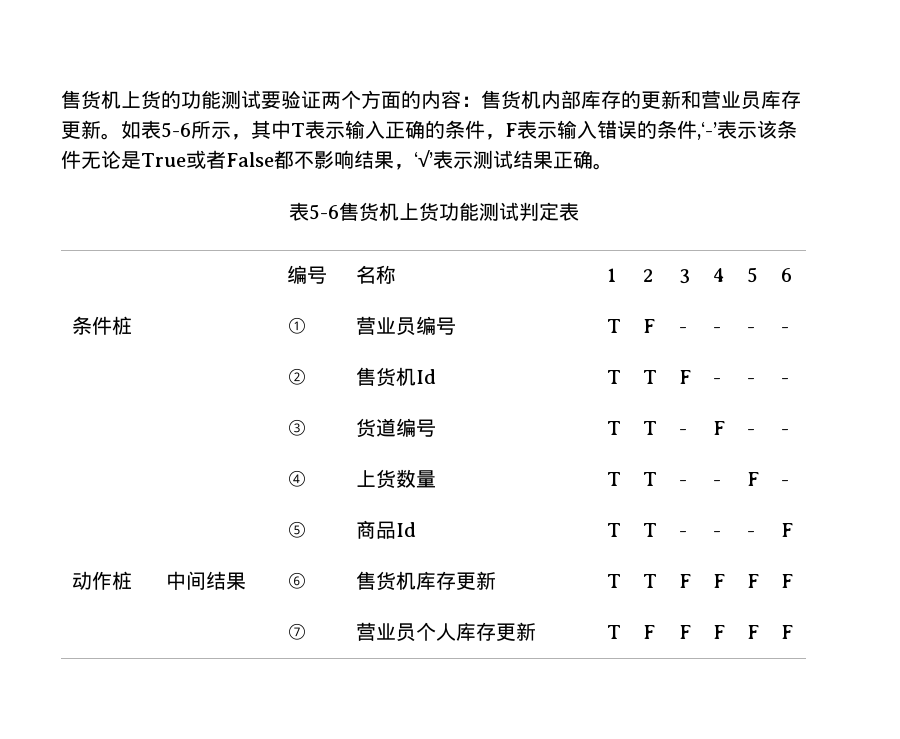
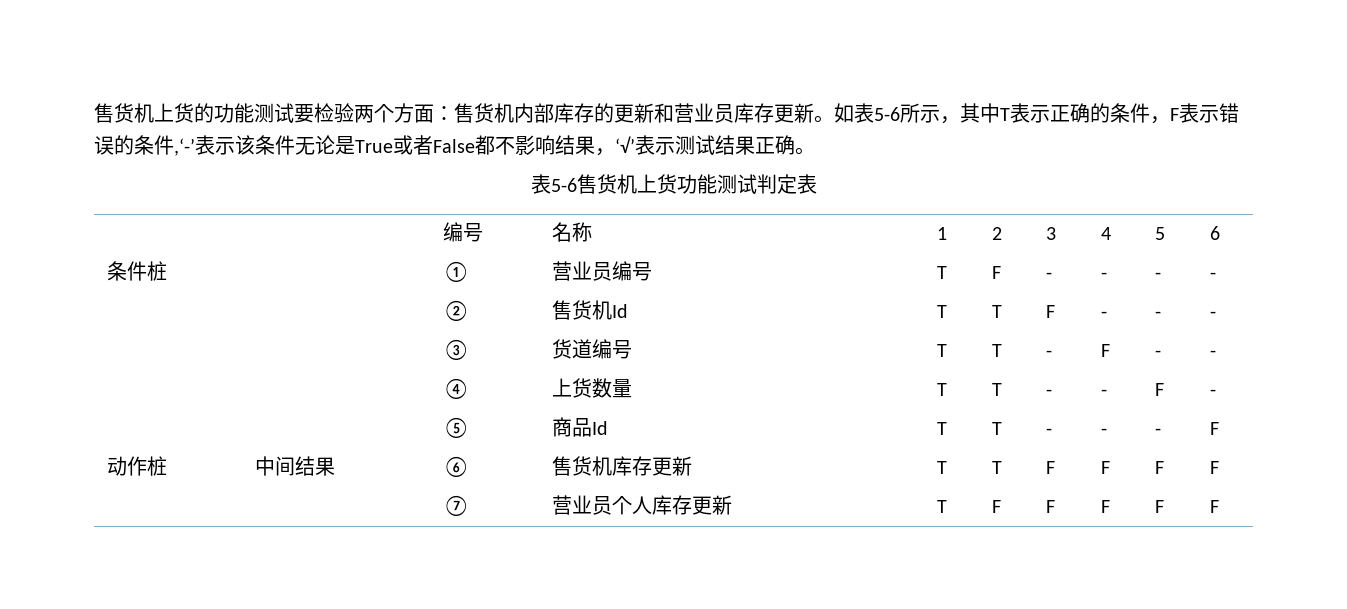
- 售货机上货的功能测试要验证两个方面的内容：售货机内部库存的更新和营业员库存更新。
+ 售货机上货的功能测试要检验两个方面：售货机内部库存的更新和营业员库存更新。
- 如表5-6所示，其中T表示输入正确的条件，F表示输入错误的条件,‘-’表示该条件无论是True或者False都不影响结果，‘√’表示测试结果正确。
+ 如表5-6所示，其中T表示正确的条件，F表示错误的条件,‘-’表示该条件无论是True或者False都不影响结果，‘√’表示测试结果正确。

